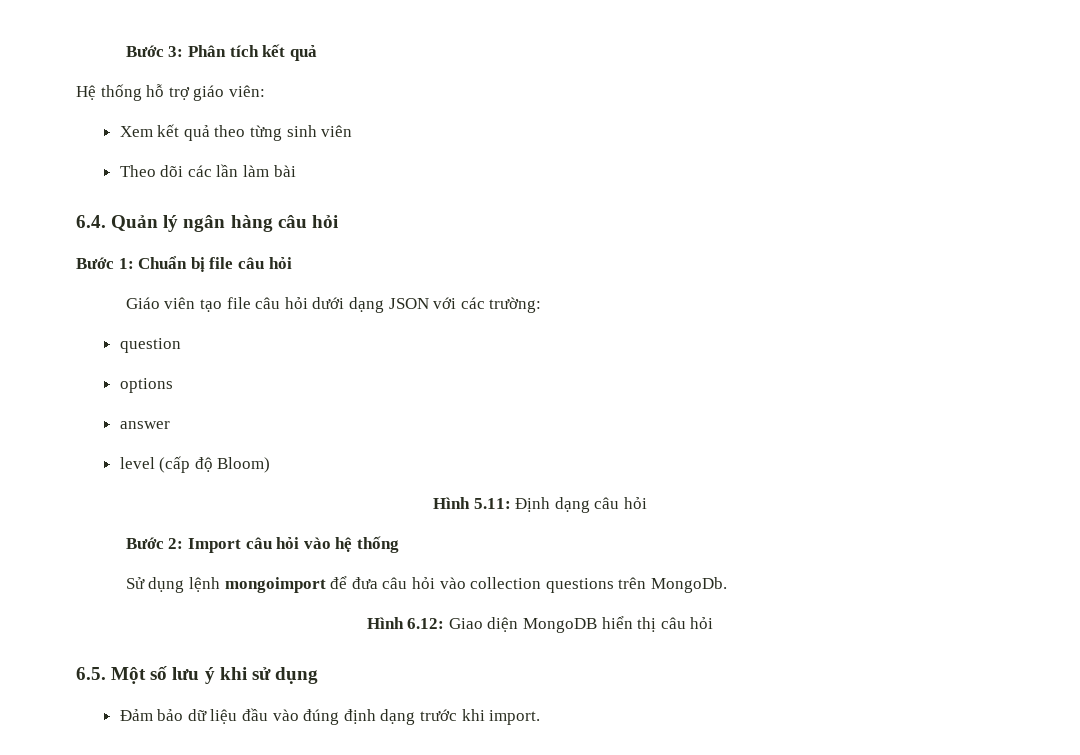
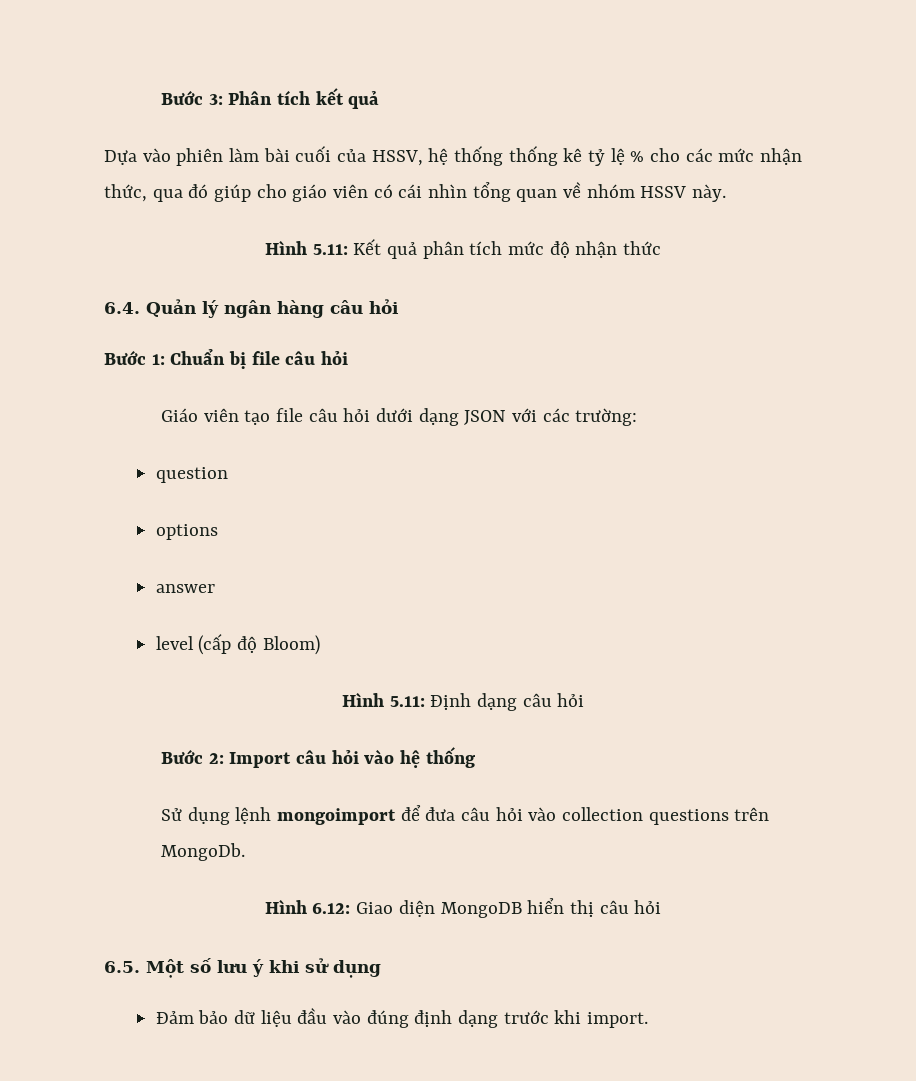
- Hệ thống hỗ trợ giáo viên:
- Xem kết quả theo từng sinh viên
- Theo dõi các lần làm bài
+ Dựa vào phiên làm bài cuối của HSSV, hệ thống thống kê tỷ lệ % cho các mức nhận thức, qua đó giúp cho giáo viên có cái nhìn tổng quan về nhóm HSSV này.
+ Hình 5.11: Kết quả phân tích mức độ nhận thức

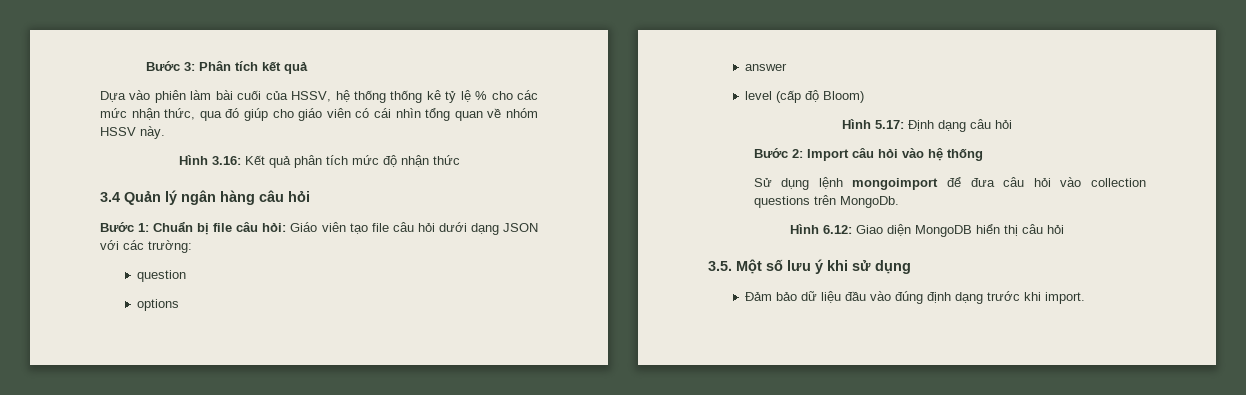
- Hình 5.11: Kết quả phân tích mức độ nhận thức
+ Hình 3.16: Kết quả phân tích mức độ nhận thức
- 6.4. Quản lý ngân hàng câu hỏi
+ 3.4 Quản lý ngân hàng câu hỏi
- Bước 1: Chuẩn bị file câu hỏi
- Giáo viên tạo file câu hỏi dưới dạng JSON với các trường:
+ Bước 1: Chuẩn bị file câu hỏi: Giáo viên tạo file câu hỏi dưới dạng JSON với các trường:
- Hình 5.11: Định dạng câu hỏi
+ Hình 5.17: Định dạng câu hỏi
- 6.5. Một số lưu ý khi sử dụng
+ 3.5. Một số lưu ý khi sử dụng

